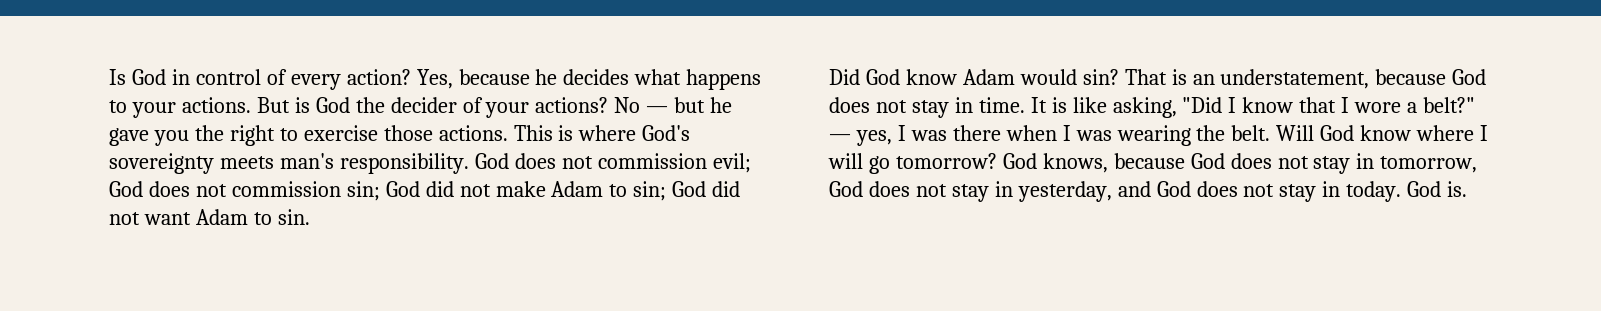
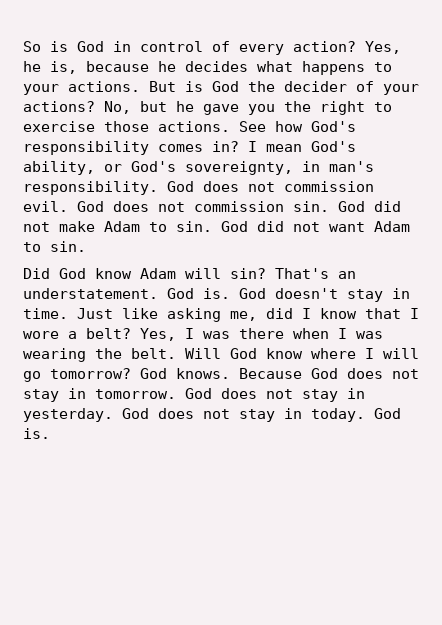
- Is God in control of every action?
+ So is God in control of every action?
- Yes, because he decides what happens to your actions.
+ Yes, he is, because he decides what happens to your actions.
- No — but he gave you the right to exercise those actions.
+ No, but he gave you the right to exercise those actions.
- This is where God's sovereignty meets man's responsibility.
+ See how God's responsibility comes in? I mean God's ability, or God's sovereignty, in man's responsibility.
- God does not commission evil; God does not commission sin; God did not make Adam to sin; God did not want Adam to sin.
+ God does not commission evil. God does not commission sin. God did not make Adam to sin. God did not want Adam to sin.
- Did God know Adam would sin? That is an understatement, because God does not stay in time. It is like asking, "Did I know that I wore a belt?" — yes, I was there when I was wearing the belt.
+ Did God know Adam will sin? That's an understatement. God is. God doesn't stay in time. Just like asking me, did I know that I wore a belt? Yes, I was there when I was wearing the belt.
- God knows, because God does not stay in tomorrow, God does not stay in yesterday, and God does not stay in today.
+ God knows. Because God does not stay in tomorrow. God does not stay in yesterday. God does not stay in today.

